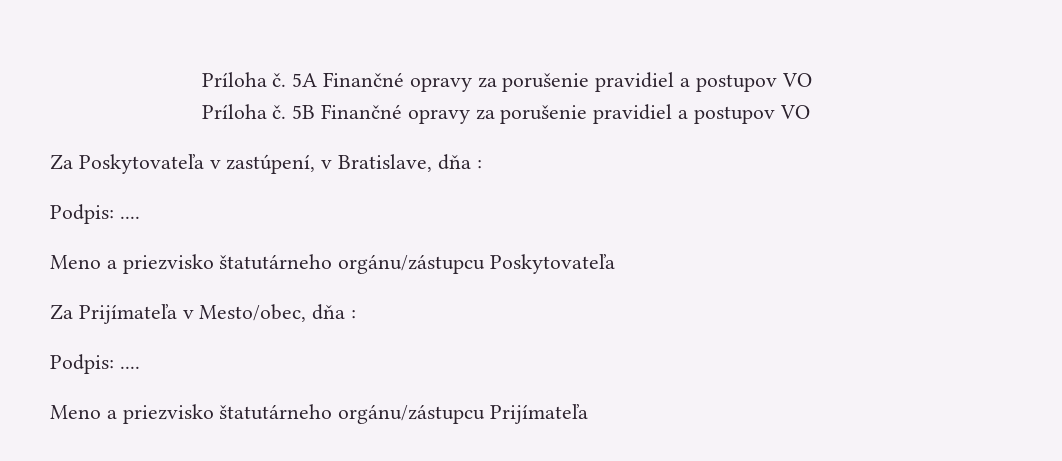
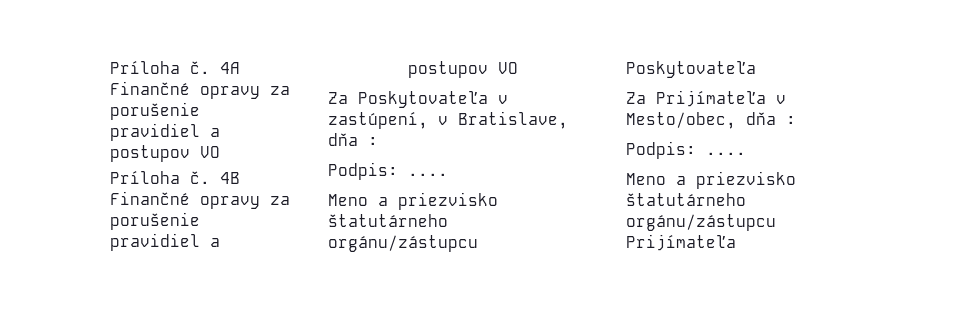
- Príloha č. 5A Finančné opravy za porušenie pravidiel a postupov VO
+ Príloha č. 4A Finančné opravy za porušenie pravidiel a postupov VO
- 5B Finančné opravy za porušenie pravidiel a postupov VO
+ 4B Finančné opravy za porušenie pravidiel a postupov VO

